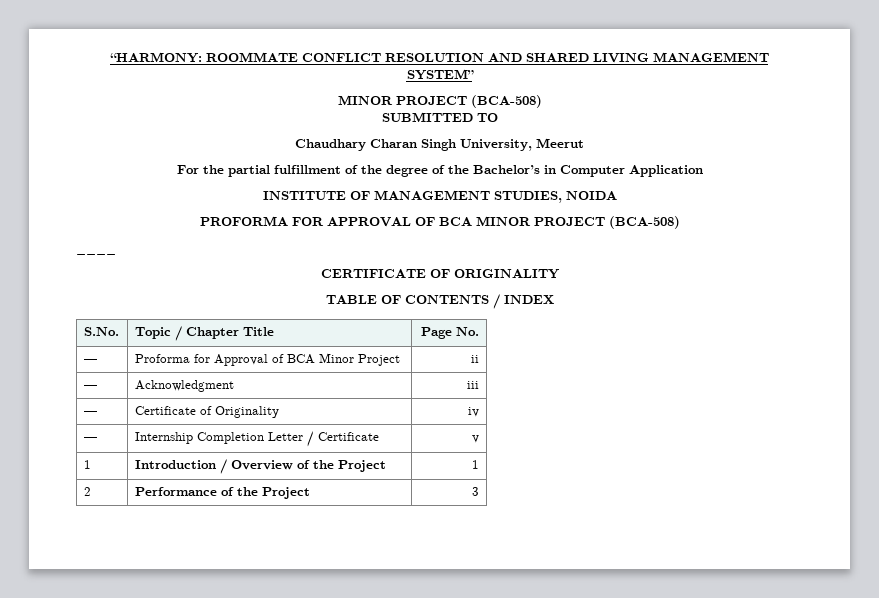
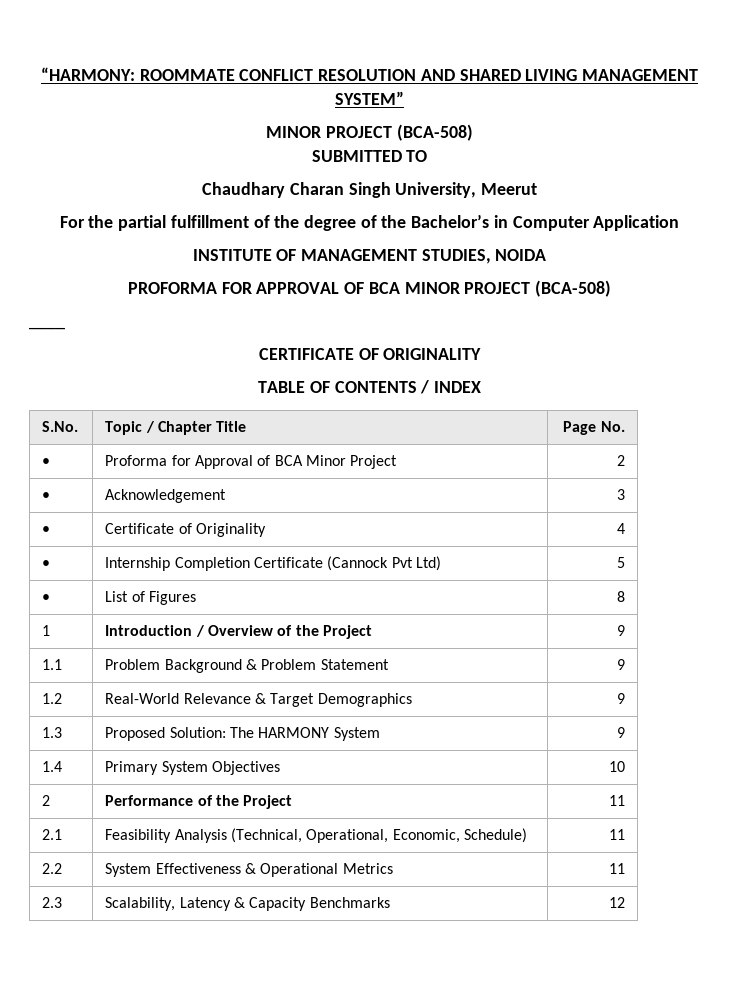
- — | Proforma for Approval of BCA Minor Project | ii
- — | Acknowledgment | iii
- — | Certificate of Originality | iv
- — | Internship Completion Letter / Certificate | v
+ • | Proforma for Approval of BCA Minor Project | 2
+ • | Acknowledgement | 3
+ • | Certificate of Originality | 4
+ • | Internship Completion Certificate (Cannock Pvt Ltd) | 5
+ • | List of Figures | 8
- 1 | Introduction / Overview of the Project | 1
+ 1 | Introduction / Overview of the Project | 9
+ 1.1 | Problem Background & Problem Statement | 9
+ 1.2 | Real-World Relevance & Target Demographics | 9
+ 1.3 | Proposed Solution: The HARMONY System | 9
+ 1.4 | Primary System Objectives | 10
- 2 | Performance of the Project | 3
+ 2 | Performance of the Project | 11
+ 2.1 | Feasibility Analysis (Technical, Operational, Economic, Schedule) | 11
+ 2.2 | System Effectiveness & Operational Metrics | 11
+ 2.3 | Scalability, Latency & Capacity Benchmarks | 12

